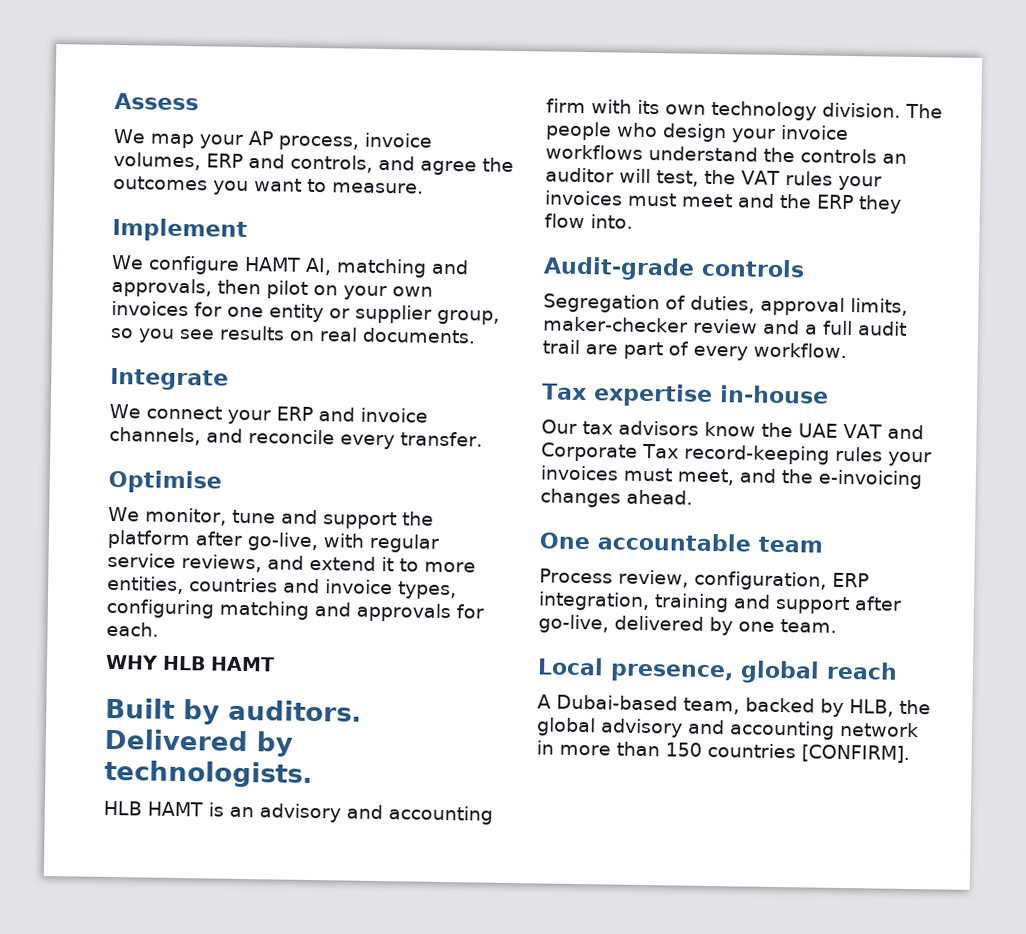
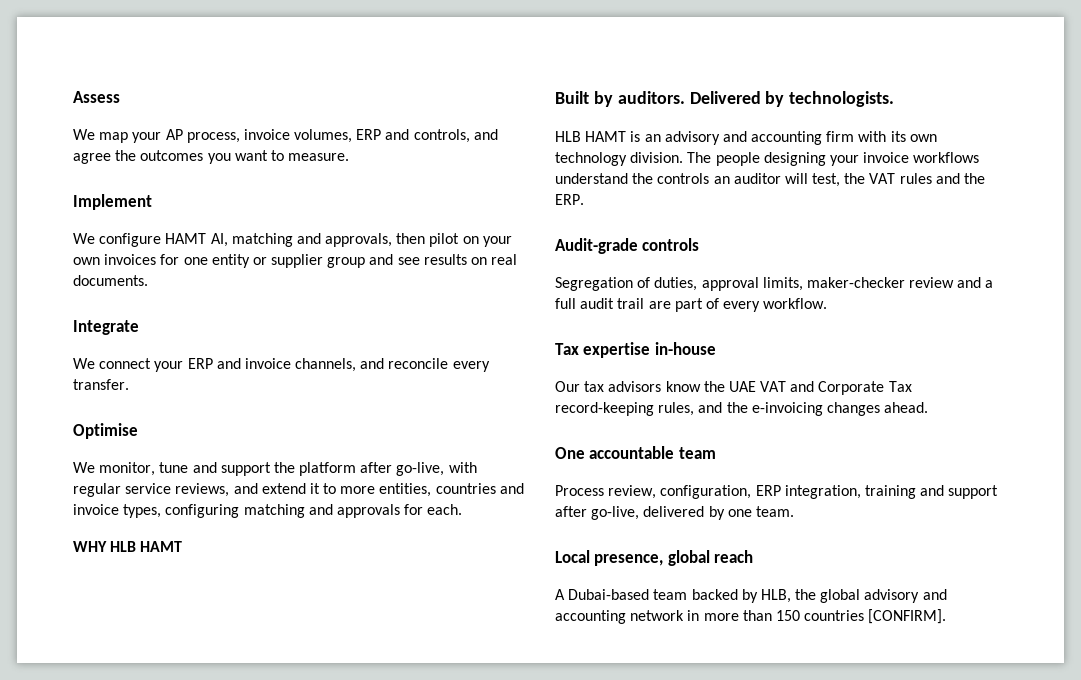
- We configure HAMT AI, matching and approvals, then pilot on your own invoices for one entity or supplier group, so you see results on real documents.
+ We configure HAMT AI, matching and approvals, then pilot on your own invoices for one entity or supplier group and see results on real documents.
- The people who design your invoice workflows understand the controls an auditor will test, the VAT rules your invoices must meet and the ERP they flow into.
+ The people designing your invoice workflows understand the controls an auditor will test, the VAT rules and the ERP.
- Our tax advisors know the UAE VAT and Corporate Tax record-keeping rules your invoices must meet, and the e-invoicing changes ahead.
+ Our tax advisors know the UAE VAT and Corporate Tax record-keeping rules, and the e-invoicing changes ahead.
- A Dubai-based team, backed by HLB, the global advisory and accounting network in more than 150 countries [CONFIRM].
+ A Dubai-based team backed by HLB, the global advisory and accounting network in more than 150 countries [CONFIRM].

